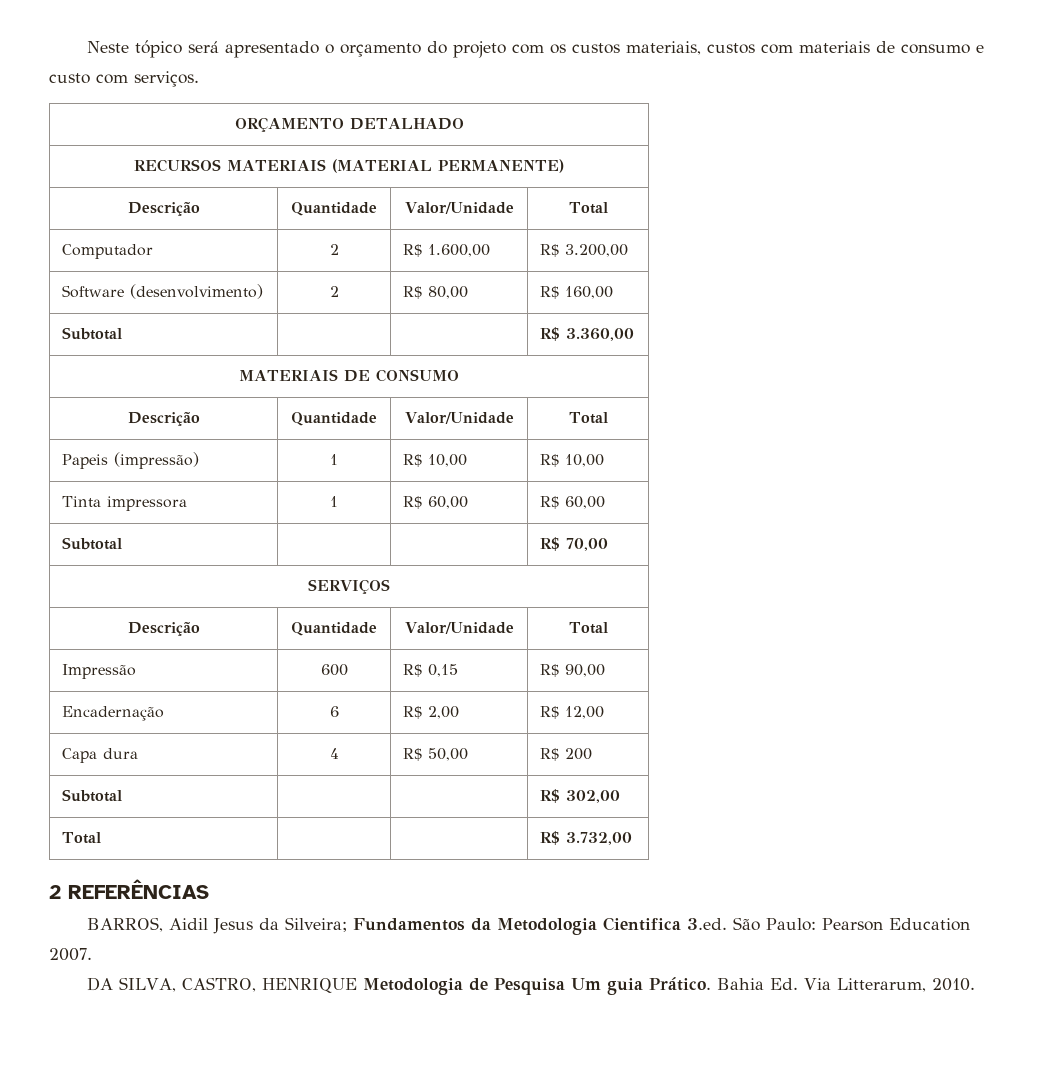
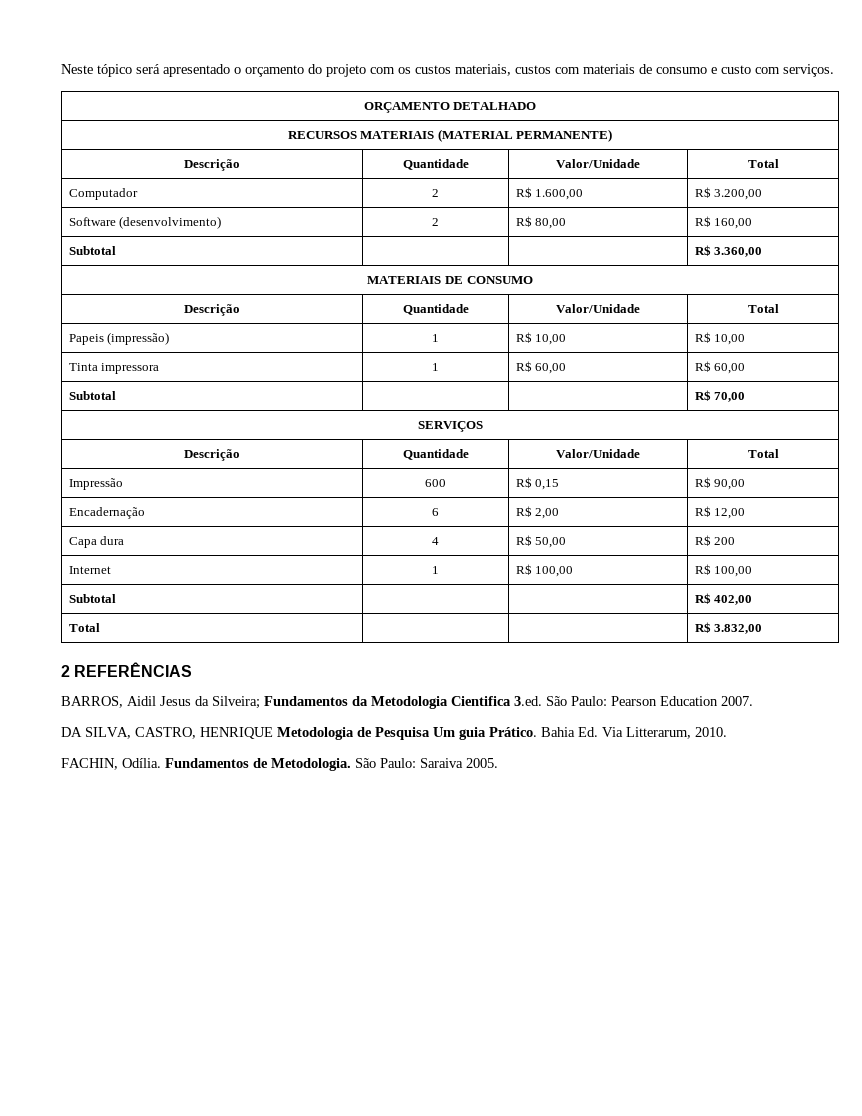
- Subtotal | | | R$ 302,00
+ Internet | 1 | R$ 100,00 | R$ 100,00
+ Subtotal | | | R$ 402,00
- Total | | | R$ 3.732,00
+ Total | | | R$ 3.832,00
+ FACHIN, Odília. Fundamentos de Metodologia. São Paulo: Saraiva 2005.

